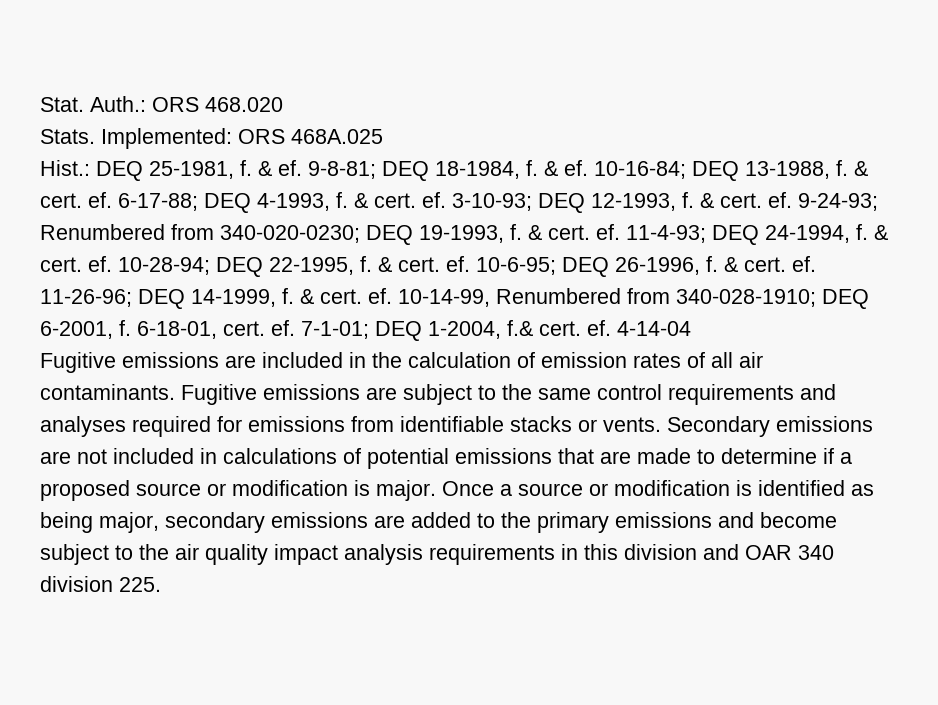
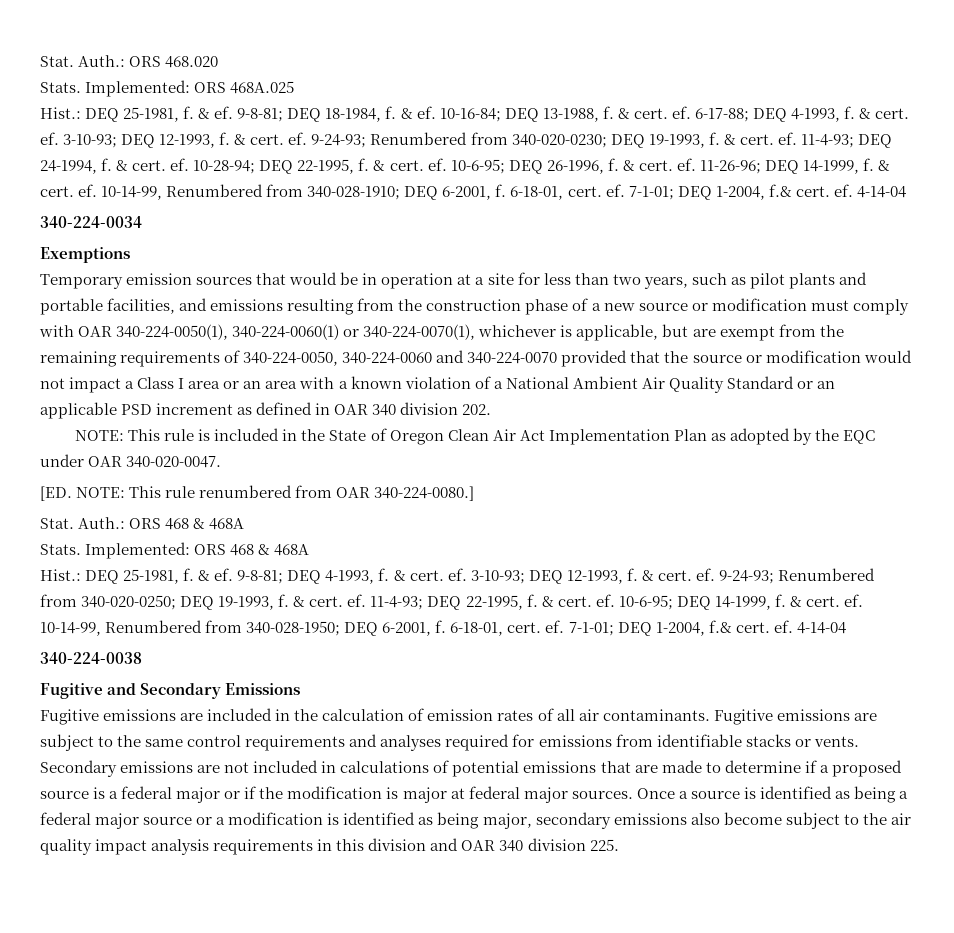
+ 340-224-0034
+ Exemptions
+ Temporary emission sources that would be in operation at a site for less than two years, such as pilot plants and portable facilities, and emissions resulting from the construction phase of a new source or modification must comply with OAR 340-224-0050(1), 340-224-0060(1) or 340-224-0070(1), whichever is applicable, but are exempt from the remaining requirements of 340-224-0050, 340-224-0060 and 340-224-0070 provided that the source or modification would not impact a Class I area or an area with a known violation of a National Ambient Air Quality Standard or an applicable PSD increment as defined in OAR 340 division 202.
+ NOTE: This rule is included in the State of Oregon Clean Air Act Implementation Plan as adopted by the EQC under OAR 340-020-0047.
+ [ED. NOTE: This rule renumbered from OAR 340-224-0080.]
+ Stat. Auth.: ORS 468 & 468A
+ Stats. Implemented: ORS 468 & 468A
+ Hist.: DEQ 25-1981, f. & ef. 9-8-81; DEQ 4-1993, f. & cert. ef. 3-10-93; DEQ 12-1993, f. & cert. ef. 9-24-93; Renumbered from 340-020-0250; DEQ 19-1993, f. & cert. ef. 11-4-93; DEQ 22-1995, f. & cert. ef. 10-6-95; DEQ 14-1999, f. & cert. ef. 10-14-99, Renumbered from 340-028-1950; DEQ 6-2001, f. 6-18-01, cert. ef. 7-1-01; DEQ 1-2004, f.& cert. ef. 4-14-04
+ 340-224-0038
+ Fugitive and Secondary Emissions
- Secondary emissions are not included in calculations of potential emissions that are made to determine if a proposed source or modification is major. Once a source or modification is identified as being major, secondary emissions are added to the primary emissions and become subject to the air quality impact analysis requirements in this division and OAR 340 division 225.
+ Secondary emissions are not included in calculations of potential emissions that are made to determine if a proposed source is a federal major or if the modification is major at federal major sources. Once a source is identified as being a federal major source or a modification is identified as being major, secondary emissions also become subject to the air quality impact analysis requirements in this division and OAR 340 division 225.

